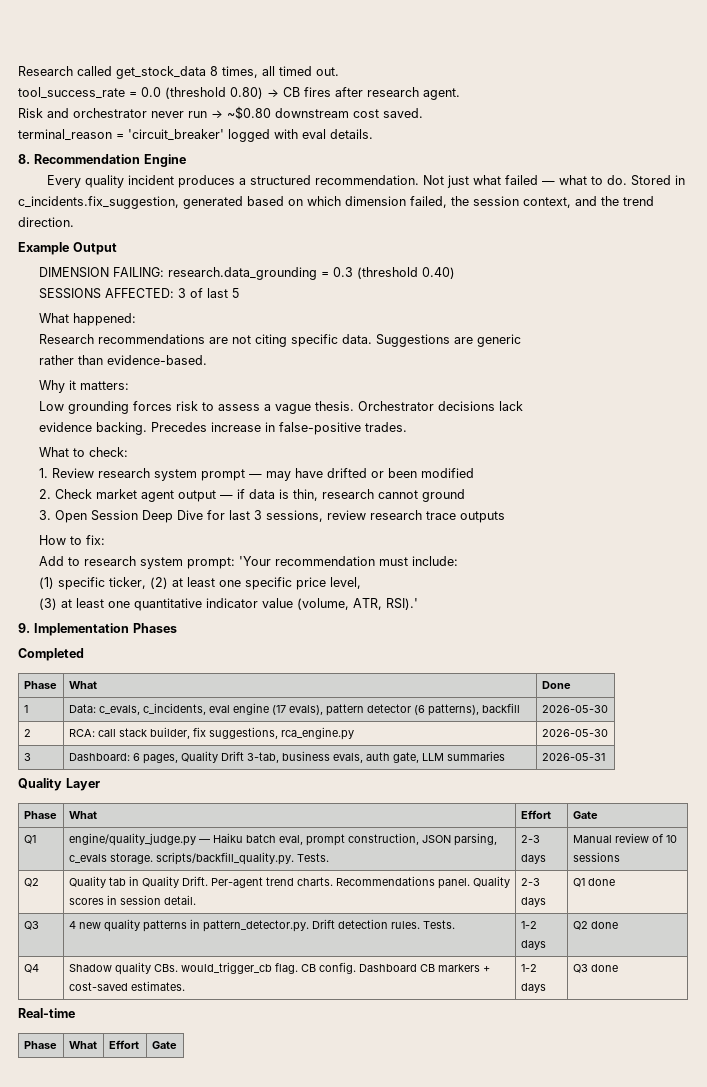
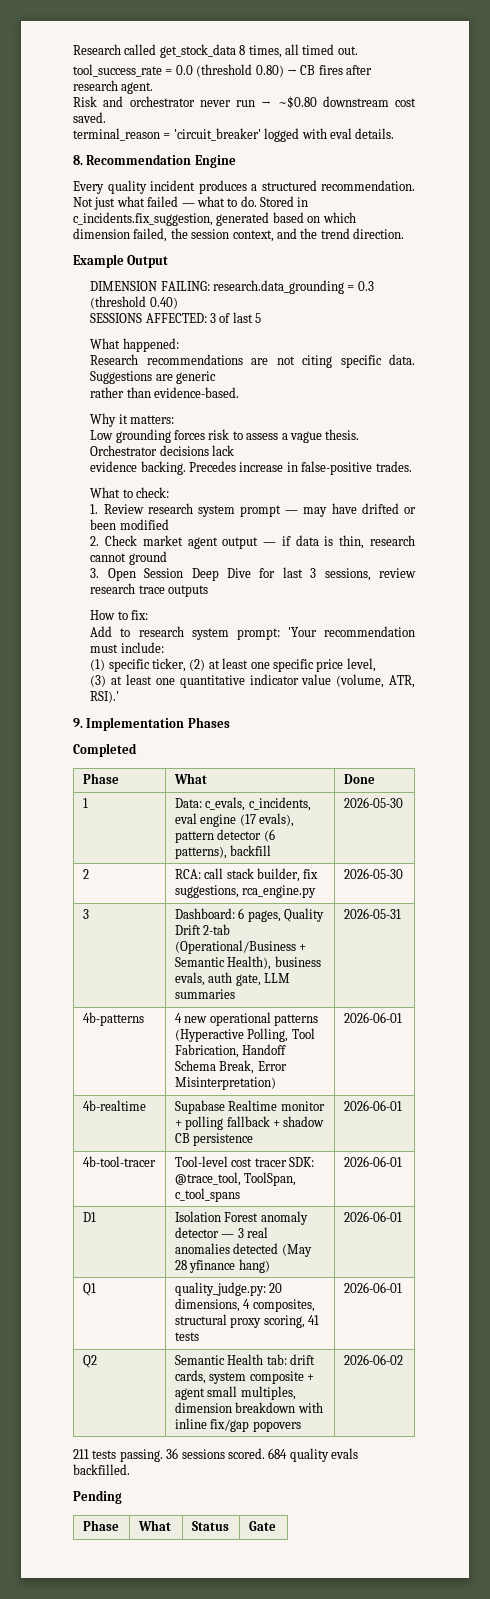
- 3 | Dashboard: 6 pages, Quality Drift 3-tab, business evals, auth gate, LLM summaries | 2026-05-31
+ 3 | Dashboard: 6 pages, Quality Drift 2-tab (Operational/Business + Semantic Health), business evals, auth gate, LLM summaries | 2026-05-31
- Quality Layer
- Phase | What | Effort | Gate
- Q1 | engine/quality_judge.py — Haiku batch eval, prompt construction, JSON parsing, c_evals storage. scripts/backfill_quality.py. Tests. | 2-3 days | Manual review of 10 sessions
- Q2 | Quality tab in Quality Drift. Per-agent trend charts. Recommendations panel. Quality scores in session detail. | 2-3 days | Q1 done
- Q3 | 4 new quality patterns in pattern_detector.py. Drift detection rules. Tests. | 1-2 days | Q2 done
- Q4 | Shadow quality CBs. would_trigger_cb flag. CB config. Dashboard CB markers + cost-saved estimates. | 1-2 days | Q3 done
- Real-time
- Phase | What | Effort | Gate
+ 4b-patterns | 4 new operational patterns (Hyperactive Polling, Tool Fabrication, Handoff Schema Break, Error Misinterpretation) | 2026-06-01
+ 4b-realtime | Supabase Realtime monitor + polling fallback + shadow CB persistence | 2026-06-01
+ 4b-tool-tracer | Tool-level cost tracer SDK: @trace_tool, ToolSpan, c_tool_spans | 2026-06-01
+ D1 | Isolation Forest anomaly detector — 3 real anomalies detected (May 28 yfinance hang) | 2026-06-01
+ Q1 | quality_judge.py: 20 dimensions, 4 composites, structural proxy scoring, 41 tests | 2026-06-01
+ Q2 | Semantic Health tab: drift cards, system composite + agent small multiples, dimension breakdown with inline fix/gap popovers | 2026-06-02
+ 211 tests passing. 36 sessions scored. 684 quality evals backfilled.
+ Pending
+ Phase | What | Status | Gate

